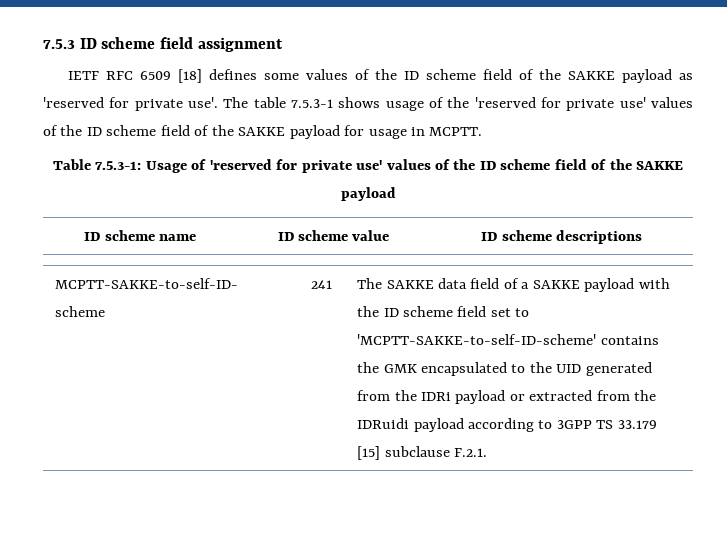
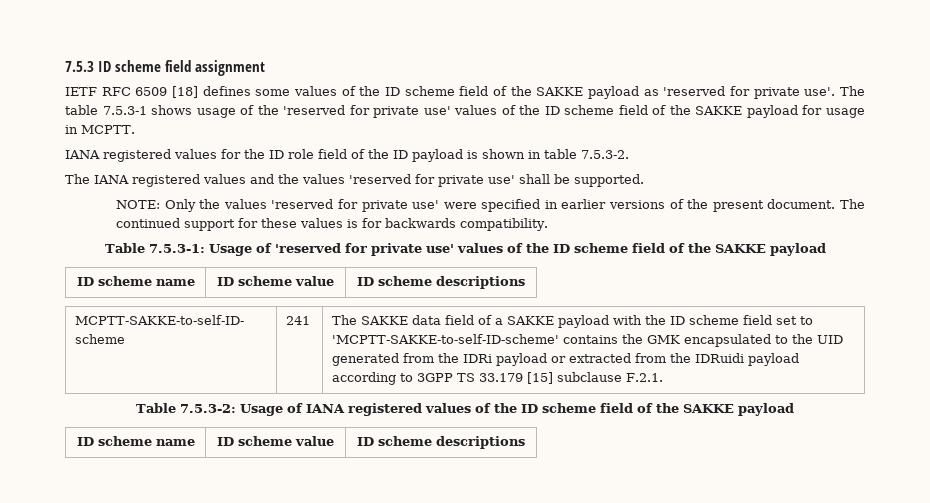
+ IANA registered values for the ID role field of the ID payload is shown in table 7.5.3-2.
+ The IANA registered values and the values 'reserved for private use' shall be supported.
+ NOTE: Only the values 'reserved for private use' were specified in earlier versions of the present document. The continued support for these values is for backwards compatibility.
+ Table 7.5.3-2: Usage of IANA registered values of the ID scheme field of the SAKKE payload
+ ID scheme name | ID scheme value | ID scheme descriptions

